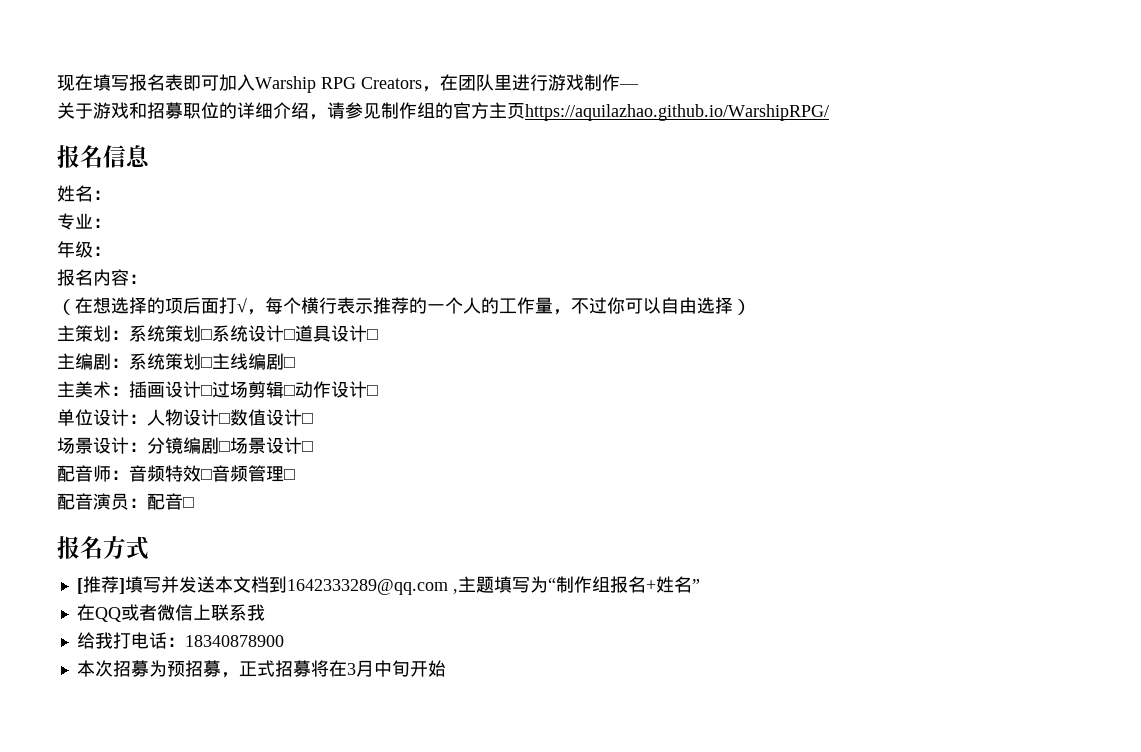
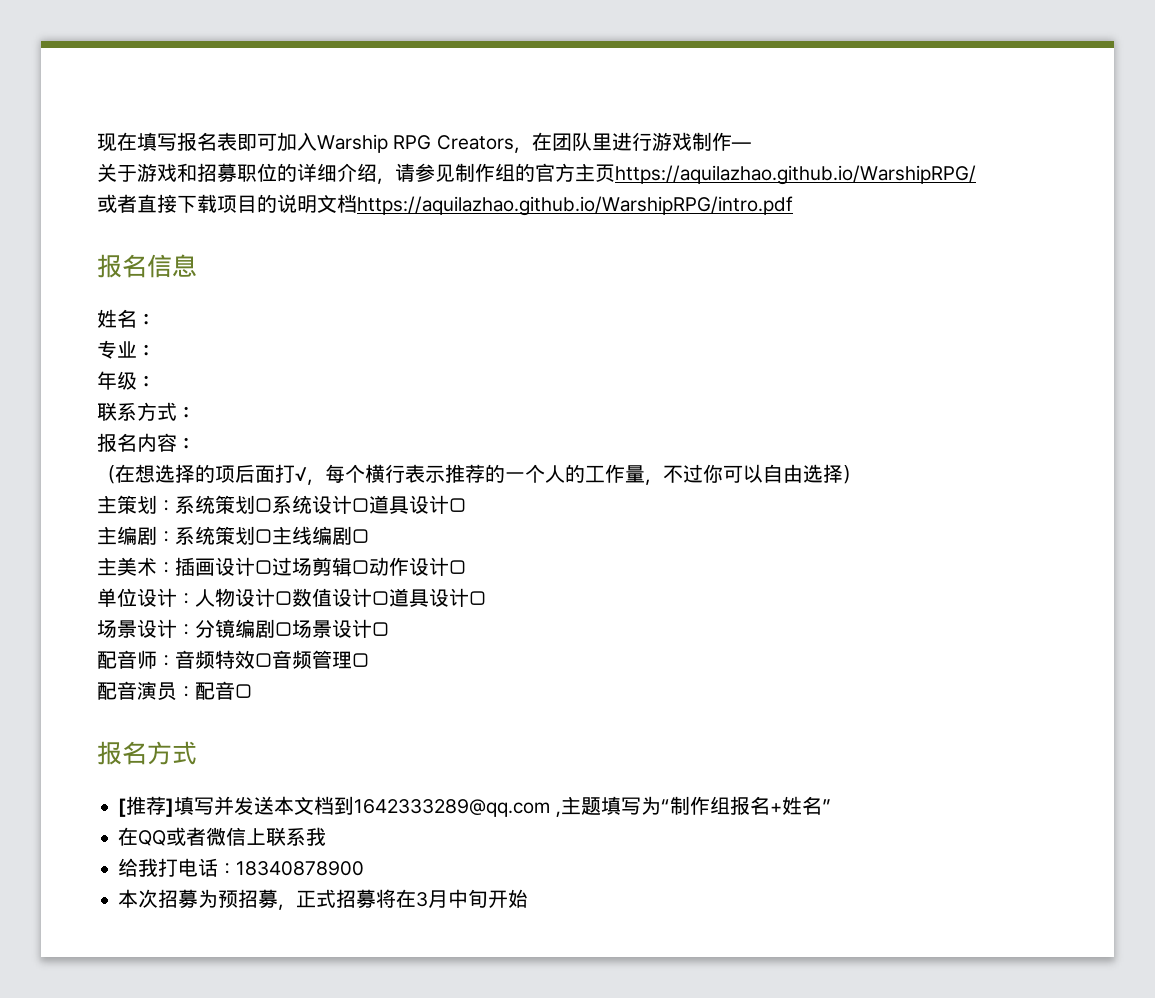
+ 或者直接下载项目的说明文档https://aquilazhao.github.io/WarshipRPG/intro.pdf
+ 联系方式：
- 单位设计：人物设计□数值设计□
+ 单位设计：人物设计□数值设计□道具设计□

